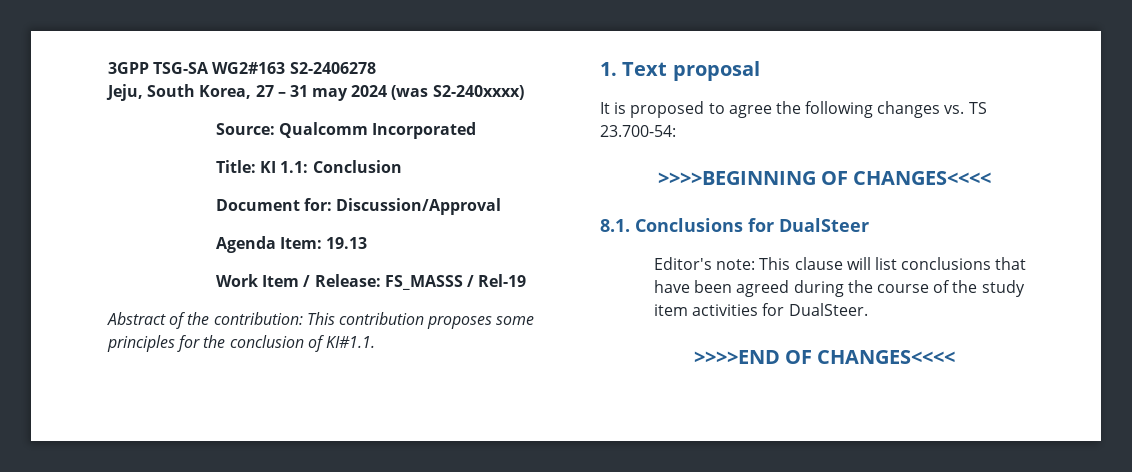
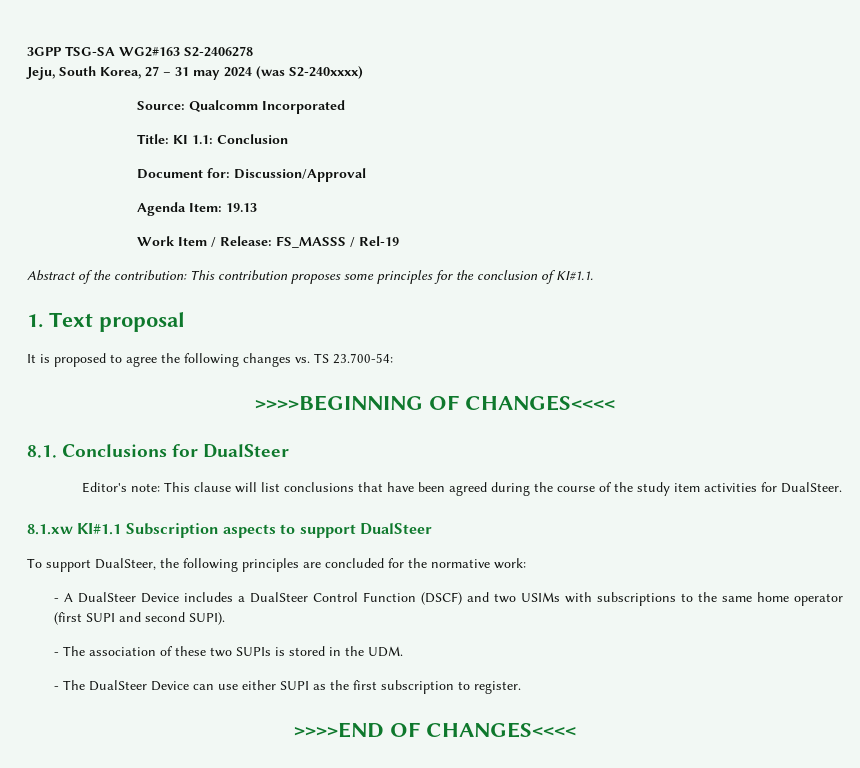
+ 8.1.xw KI#1.1 Subscription aspects to support DualSteer
+ To support DualSteer, the following principles are concluded for the normative work:
+ - A DualSteer Device includes a DualSteer Control Function (DSCF) and two USIMs with subscriptions to the same home operator (first SUPI and second SUPI).
+ - The association of these two SUPIs is stored in the UDM.
+ - The DualSteer Device can use either SUPI as the first subscription to register.

